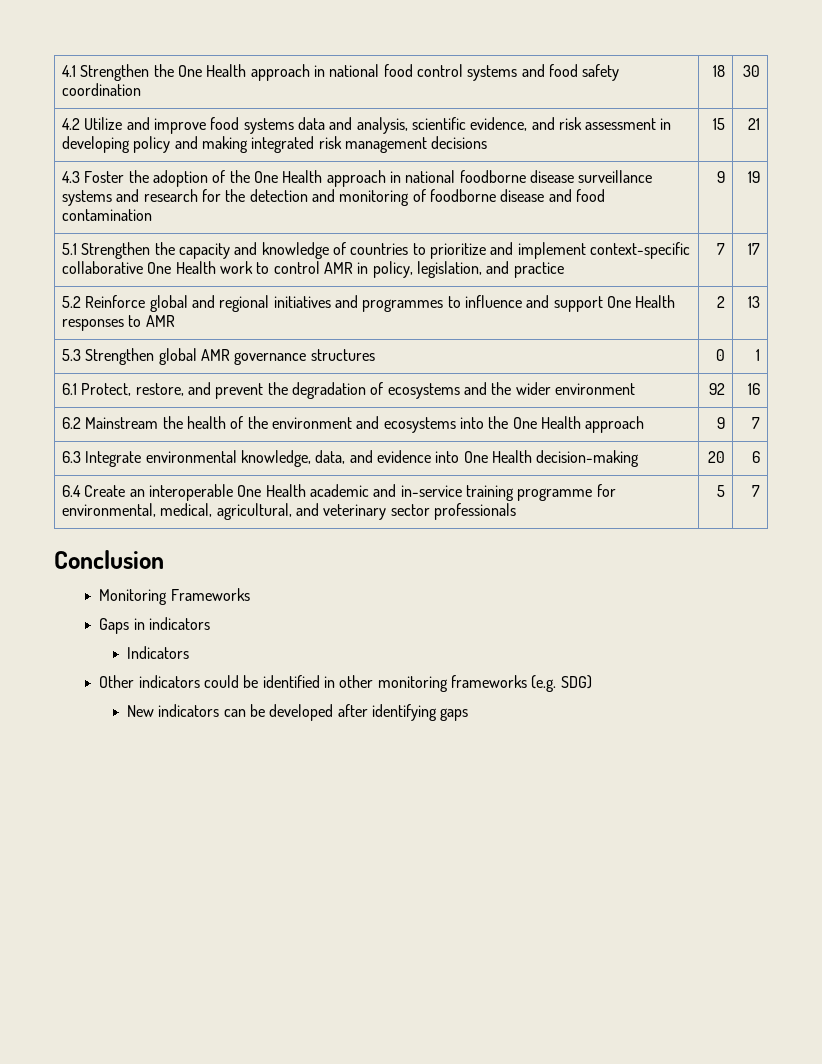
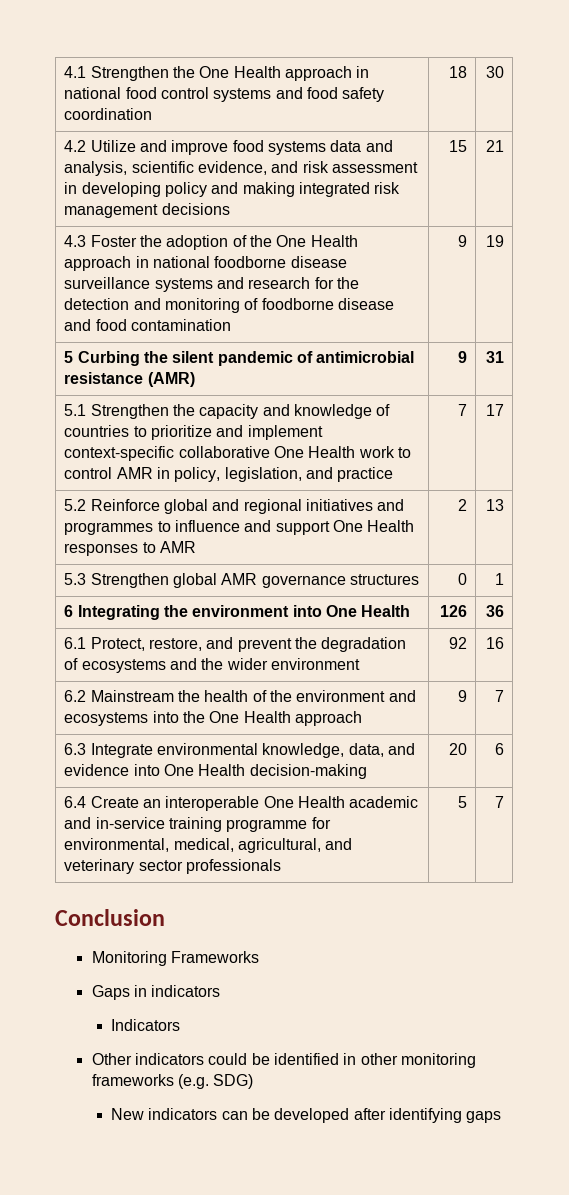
+ 5 Curbing the silent pandemic of antimicrobial resistance (AMR) | 9 | 31
+ 6 Integrating the environment into One Health | 126 | 36

